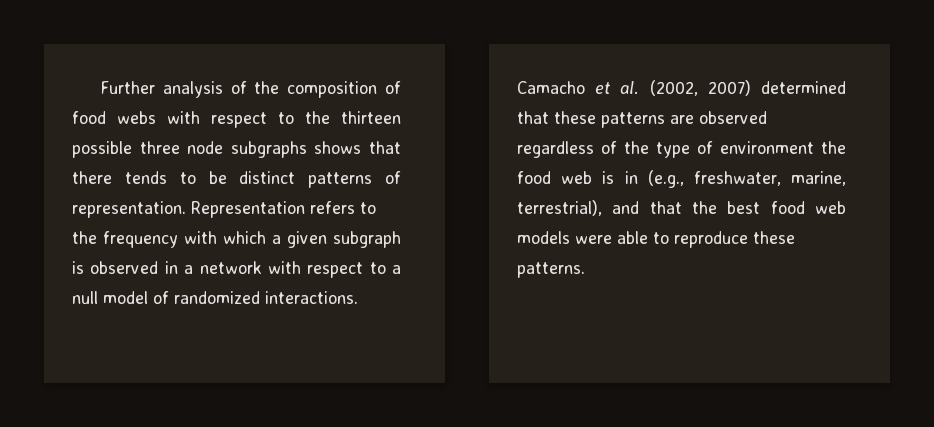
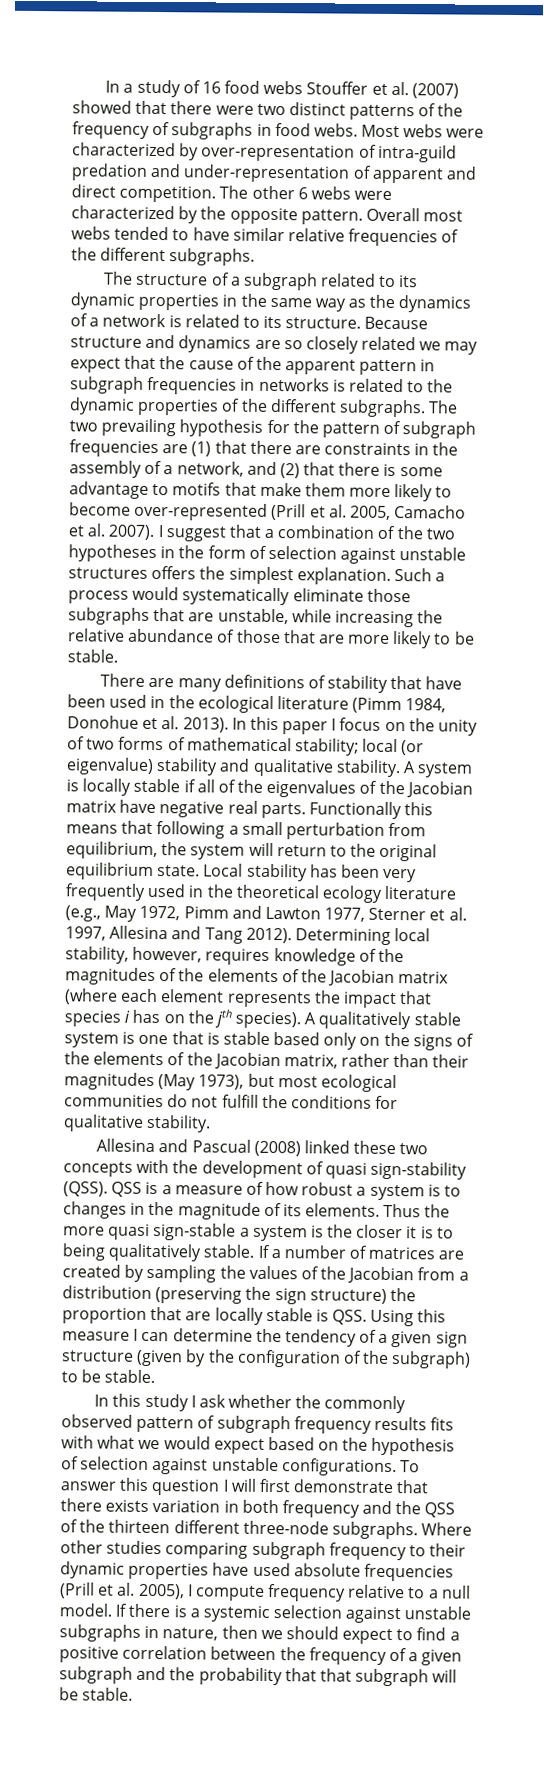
- Further analysis of the composition of food webs with respect to the thirteen possible three node subgraphs shows that there tends to be distinct patterns of representation. Representation refers to the frequency with which a given subgraph is observed in a network with respect to a null model of randomized interactions. Camacho et al. (2002, 2007) determined that these patterns are observed regardless of the type of environment the food web is in (e.g., freshwater, marine, terrestrial), and that the best food web models were able to reproduce these patterns.
+ In a study of 16 food webs Stouffer et al. (2007) showed that there were two distinct patterns of the frequency of subgraphs in food webs. Most webs were characterized by over-representation of intra-guild predation and under-representation of apparent and direct competition. The other 6 webs were characterized by the opposite pattern. Overall most webs tended to have similar relative frequencies of the different subgraphs.
+ The structure of a subgraph related to its dynamic properties in the same way as the dynamics of a network is related to its structure. Because structure and dynamics are so closely related we may expect that the cause of the apparent pattern in subgraph frequencies in networks is related to the dynamic properties of the different subgraphs. The two prevailing hypothesis for the pattern of subgraph frequencies are (1) that there are constraints in the assembly of a network, and (2) that there is some advantage to motifs that make them more likely to become over-represented (Prill et al. 2005, Camacho et al. 2007). I suggest that a combination of the two hypotheses in the form of selection against unstable structures offers the simplest explanation. Such a process would systematically eliminate those subgraphs that are unstable, while increasing the relative abundance of those that are more likely to be stable.
+ There are many definitions of stability that have been used in the ecological literature (Pimm 1984, Donohue et al. 2013). In this paper I focus on the unity of two forms of mathematical stability; local (or eigenvalue) stability and qualitative stability. A system is locally stable if all of the eigenvalues of the Jacobian matrix have negative real parts. Functionally this means that following a small perturbation from equilibrium, the system will return to the original equilibrium state. Local stability has been very frequently used in the theoretical ecology literature (e.g., May 1972, Pimm and Lawton 1977, Sterner et al. 1997, Allesina and Tang 2012). Determining local stability, however, requires knowledge of the magnitudes of the elements of the Jacobian matrix (where each element represents the impact that species i has on the jth species). A qualitatively stable system is one that is stable based only on the signs of the elements of the Jacobian matrix, rather than their magnitudes (May 1973), but most ecological communities do not fulfill the conditions for qualitative stability.
+ Allesina and Pascual (2008) linked these two concepts with the development of quasi sign-stability (QSS). QSS is a measure of how robust a system is to changes in the magnitude of its elements. Thus the more quasi sign-stable a system is the closer it is to being qualitatively stable. If a number of matrices are created by sampling the values of the Jacobian from a distribution (preserving the sign structure) the proportion that are locally stable is QSS. Using this measure I can determine the tendency of a given sign structure (given by the configuration of the subgraph) to be stable.
+ In this study I ask whether the commonly observed pattern of subgraph frequency results fits with what we would expect based on the hypothesis of selection against unstable configurations. To answer this question I will first demonstrate that there exists variation in both frequency and the QSS of the thirteen different three-node subgraphs. Where other studies comparing subgraph frequency to their dynamic properties have used absolute frequencies (Prill et al. 2005), I compute frequency relative to a null model. If there is a systemic selection against unstable subgraphs in nature, then we should expect to find a positive correlation between the frequency of a given subgraph and the probability that that subgraph will be stable.

